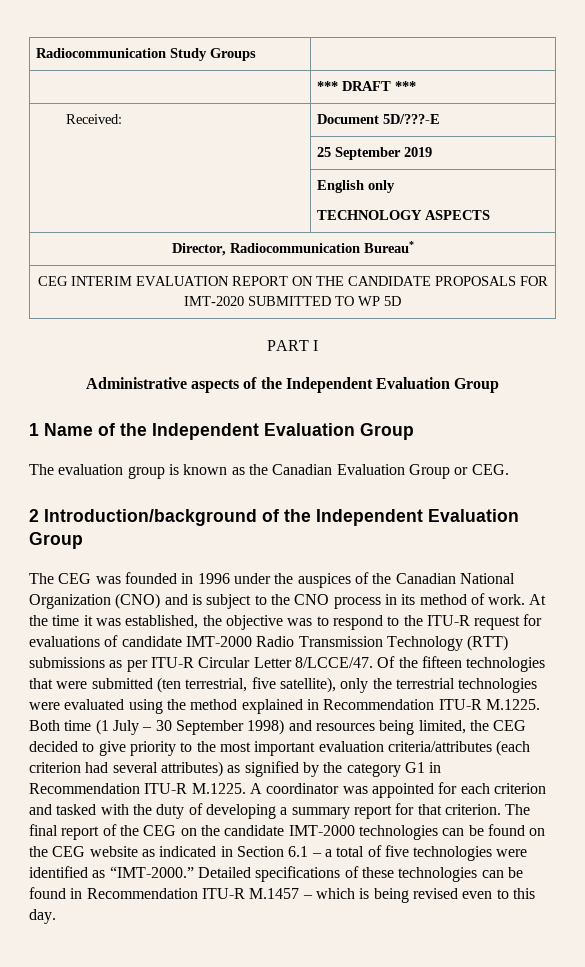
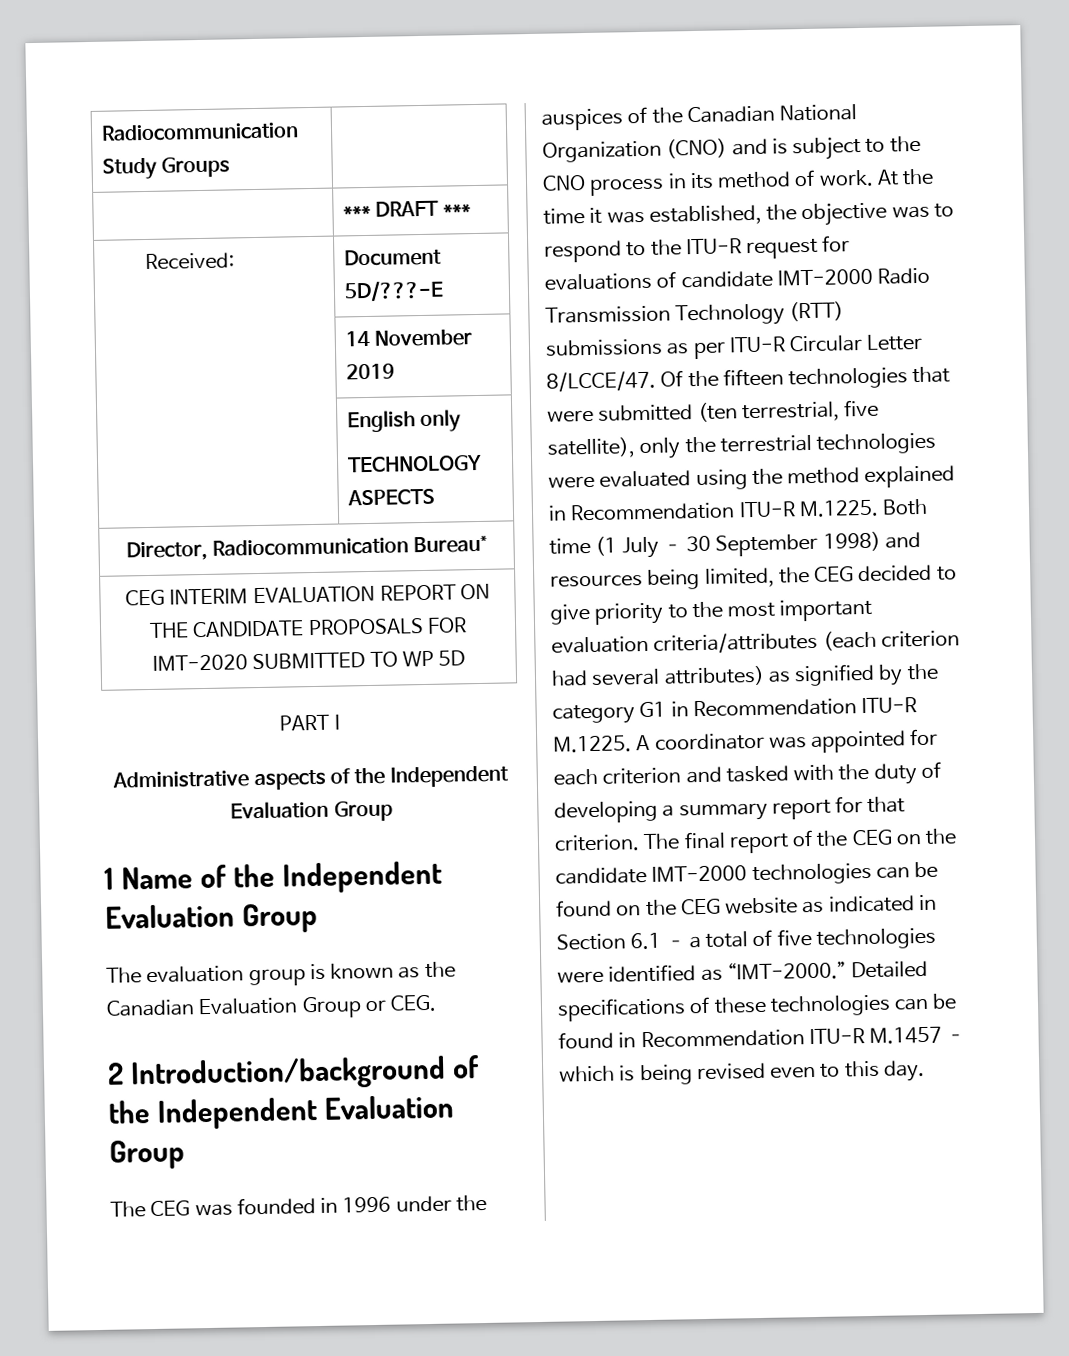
- | 25 September 2019
+ | 14 November 2019

